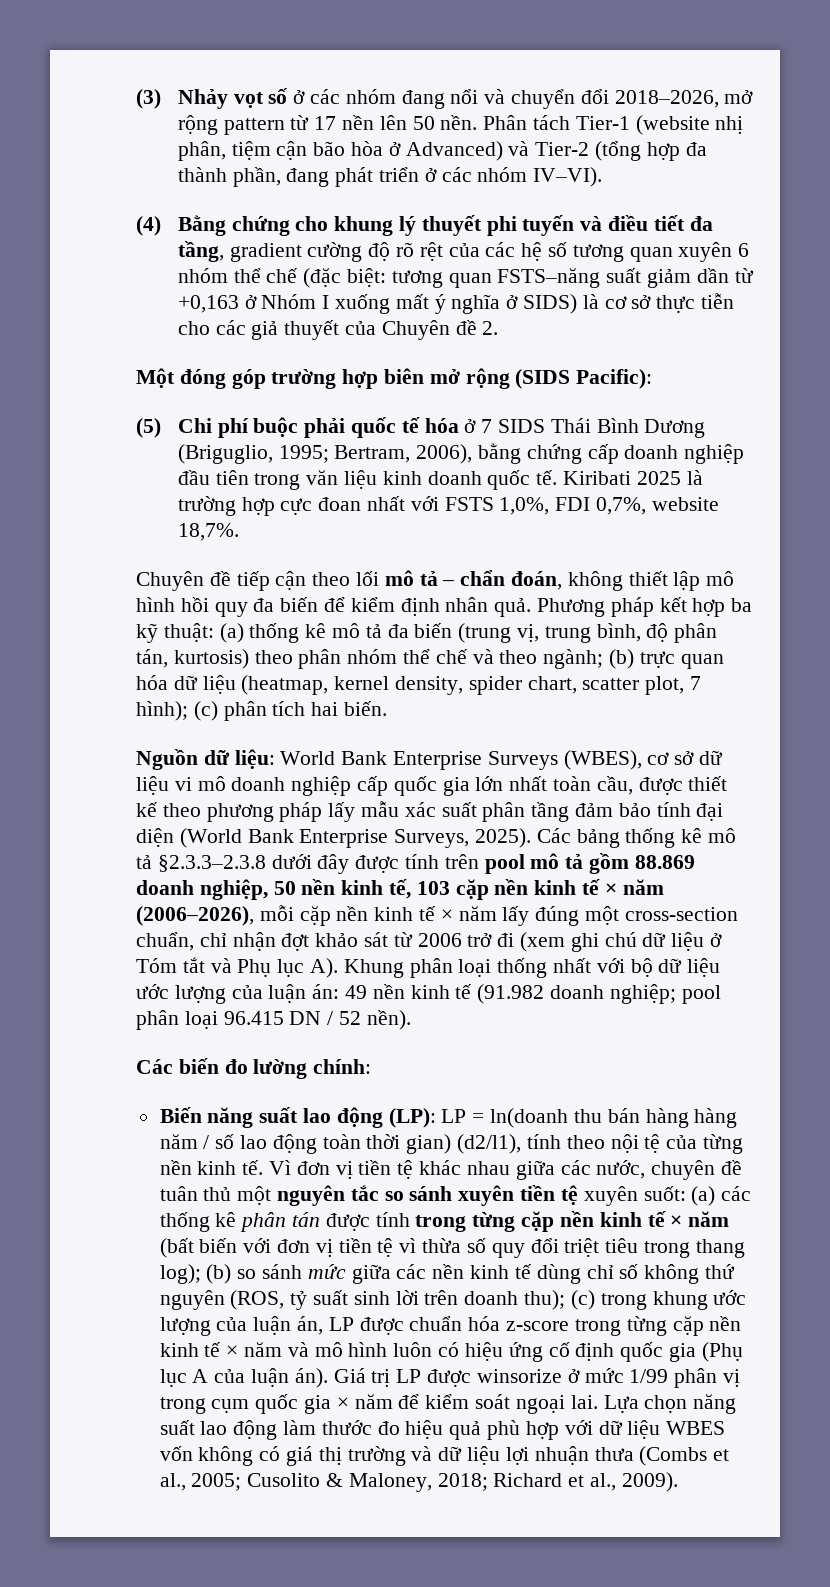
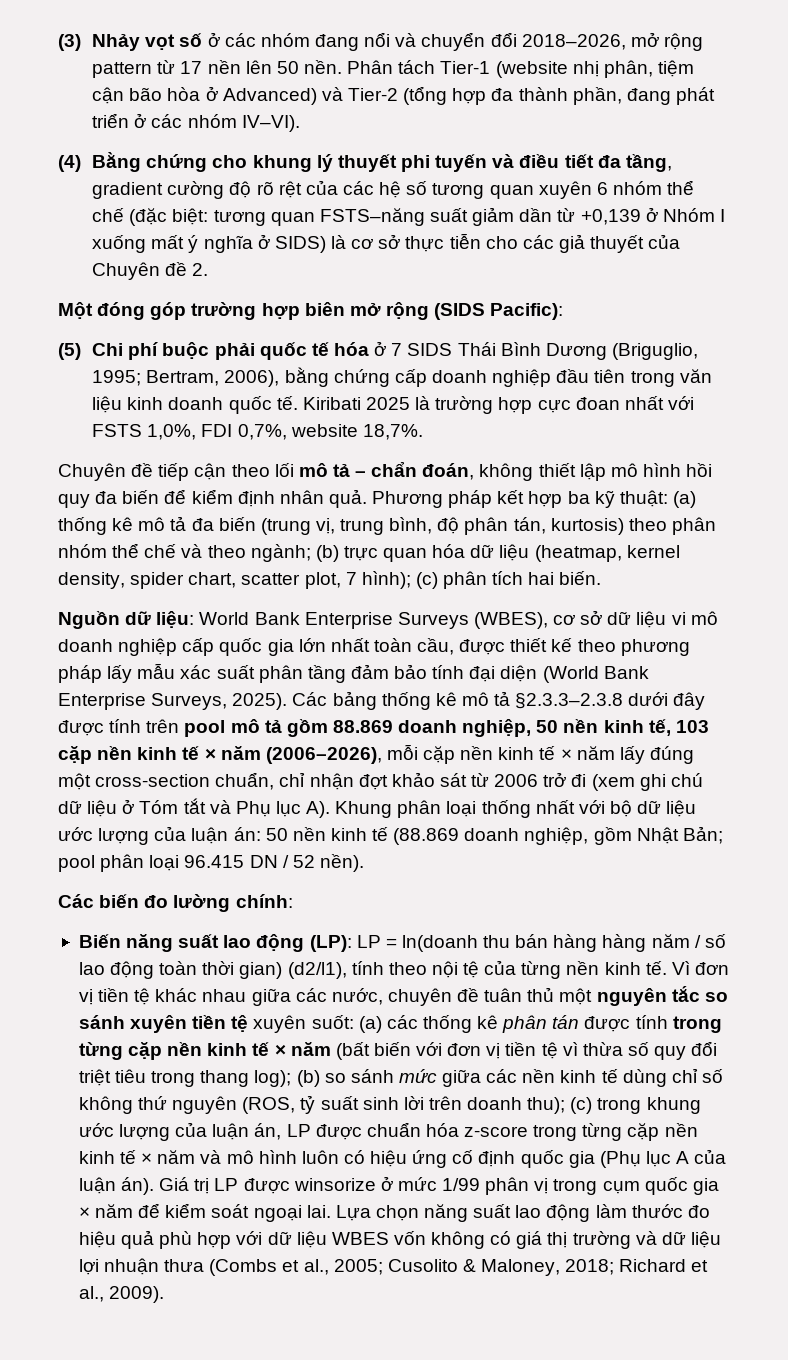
- tương quan FSTS–năng suất giảm dần từ +0,163 ở Nhóm I xuống mất ý nghĩa ở SIDS) là cơ sở thực tiễn cho các giả thuyết của Chuyên đề 2.
+ tương quan FSTS–năng suất giảm dần từ +0,139 ở Nhóm I xuống mất ý nghĩa ở SIDS) là cơ sở thực tiễn cho các giả thuyết của Chuyên đề 2.
- 49 nền kinh tế (91.982 doanh nghiệp;
+ 50 nền kinh tế (88.869 doanh nghiệp, gồm Nhật Bản;

